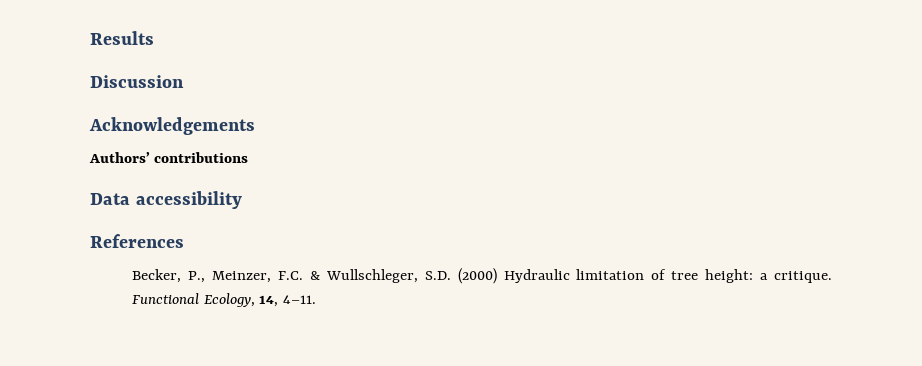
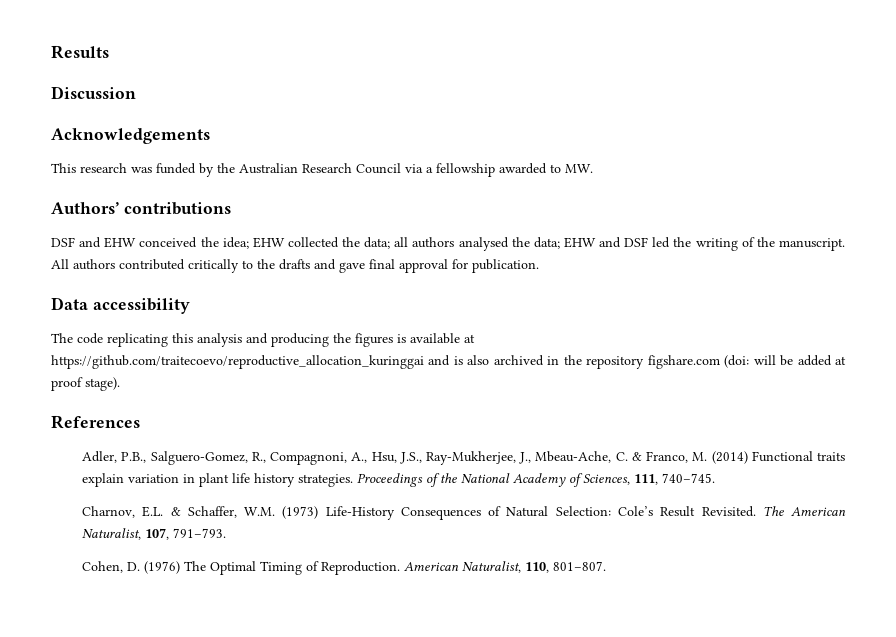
+ This research was funded by the Australian Research Council via a fellowship awarded to MW.
  Authors’ contributions
+ DSF and EHW conceived the idea; EHW collected the data; all authors analysed the data; EHW and DSF led the writing of the manuscript. All authors contributed critically to the drafts and gave final approval for publication.
  Data accessibility
+ The code replicating this analysis and producing the figures is available at https://github.com/traitecoevo/reproductive_allocation_kuringgai and is also archived in the repository figshare.com (doi: will be added at proof stage).
  References
- Becker, P., Meinzer, F.C. & Wullschleger, S.D. (2000) Hydraulic limitation of tree height: a critique. Functional Ecology, 14, 4–11.
+ Adler, P.B., Salguero-Gomez, R., Compagnoni, A., Hsu, J.S., Ray-Mukherjee, J., Mbeau-Ache, C. & Franco, M. (2014) Functional traits explain variation in plant life history strategies. Proceedings of the National Academy of Sciences, 111, 740–745.
+ Charnov, E.L. & Schaffer, W.M. (1973) Life-History Consequences of Natural Selection: Cole’s Result Revisited. The American Naturalist, 107, 791–793.
+ Cohen, D. (1976) The Optimal Timing of Reproduction. American Naturalist, 110, 801–807.

